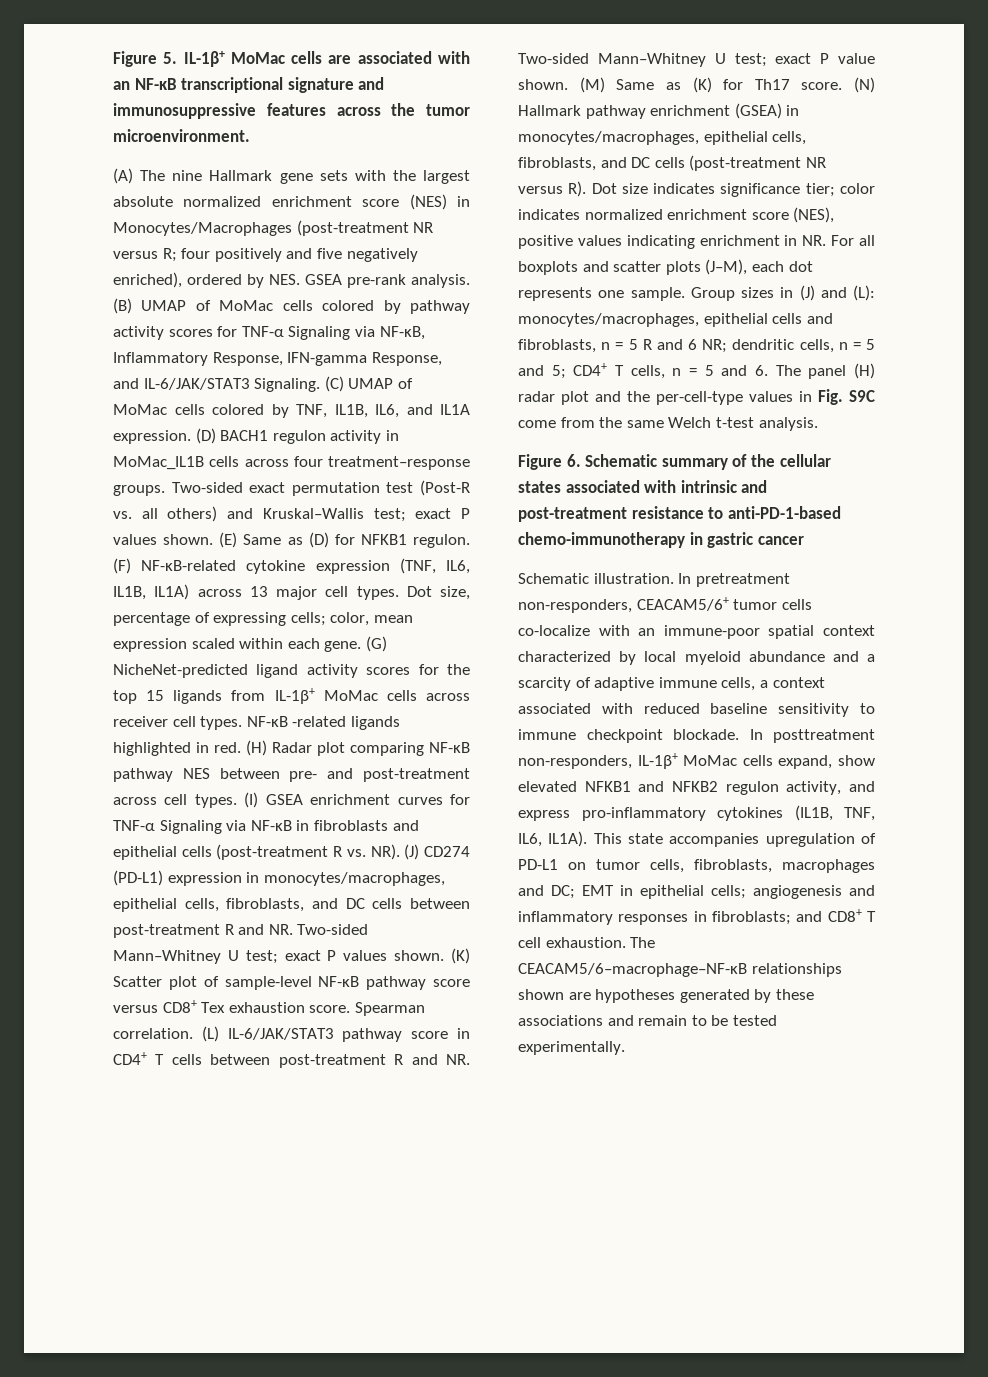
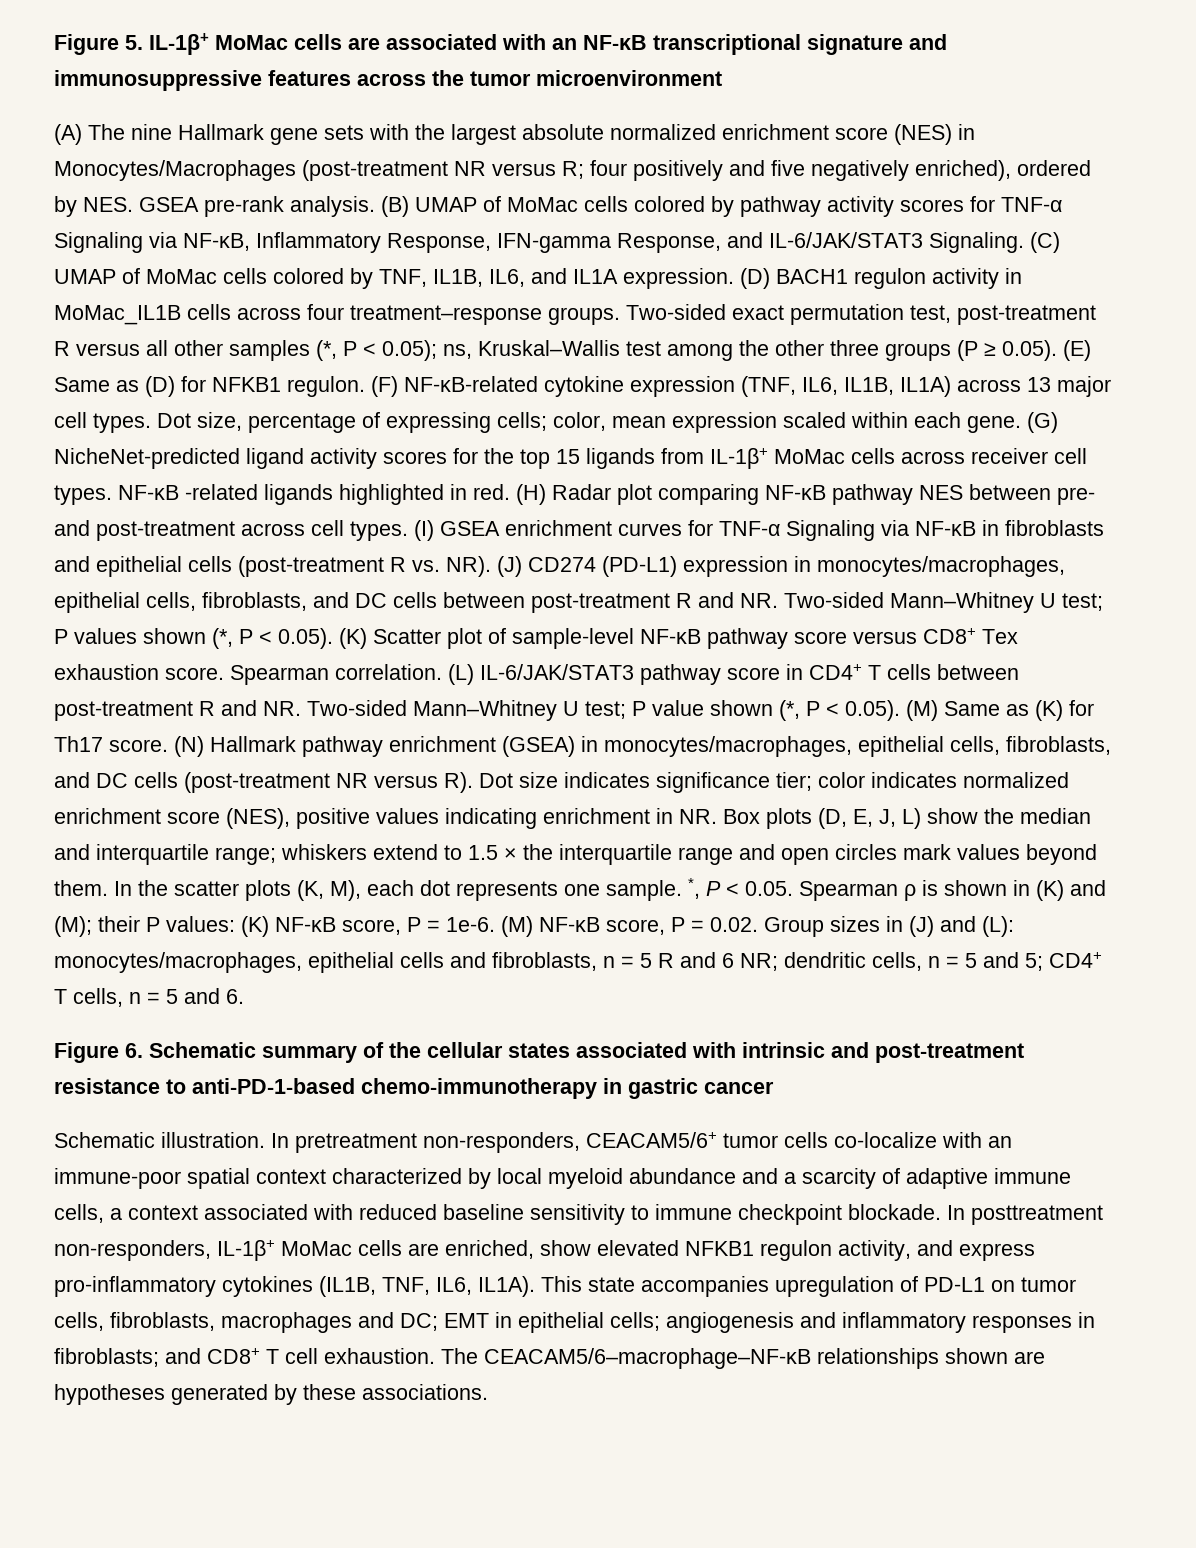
- Figure 5. IL-1β+ MoMac cells are associated with an NF-κB transcriptional signature and immunosuppressive features across the tumor microenvironment.
+ Figure 5. IL-1β+ MoMac cells are associated with an NF-κB transcriptional signature and immunosuppressive features across the tumor microenvironment
- Two-sided exact permutation test (Post-R vs. all others) and Kruskal–Wallis test; exact P values shown. (E) Same as (D) for NFKB1 regulon.
+ Two-sided exact permutation test, post-treatment R versus all other samples (*, P < 0.05); ns, Kruskal–Wallis test among the other three groups (P ≥ 0.05). (E) Same as (D) for NFKB1 regulon.
- (I) GSEA enrichment curves for TNF-α Signaling via NF-κB in fibroblasts and epithelial cells (post-treatment R vs. NR). (J) CD274 (PD-L1) expression in monocytes/macrophages, epithelial cells, fibroblasts, and DC cells between post-treatment R and NR. Two-sided Mann–Whitney U test; exact P values shown. (K) Scatter plot of sample-level NF-κB pathway score versus CD8+ Tex exhaustion score.
+ (I) GSEA enrichment curves for TNF-α Signaling via NF-κB in fibroblasts and epithelial cells (post-treatment R vs. NR). (J) CD274 (PD-L1) expression in monocytes/macrophages, epithelial cells, fibroblasts, and DC cells between post-treatment R and NR. Two-sided Mann–Whitney U test; P values shown (*, P < 0.05). (K) Scatter plot of sample-level NF-κB pathway score versus CD8+ Tex exhaustion score.
- (L) IL-6/JAK/STAT3 pathway score in CD4+ T cells between post-treatment R and NR. Two-sided Mann–Whitney U test; exact P value shown. (M) Same as (K) for Th17 score.
+ (L) IL-6/JAK/STAT3 pathway score in CD4+ T cells between post-treatment R and NR. Two-sided Mann–Whitney U test; P value shown (*, P < 0.05). (M) Same as (K) for Th17 score.
- (N) Hallmark pathway enrichment (GSEA) in monocytes/macrophages, epithelial cells, fibroblasts, and DC cells (post-treatment NR versus R). Dot size indicates significance tier; color indicates normalized enrichment score (NES), positive values indicating enrichment in NR. For all boxplots and scatter plots (J–M), each dot represents one sample.
+ (N) Hallmark pathway enrichment (GSEA) in monocytes/macrophages, epithelial cells, fibroblasts, and DC cells (post-treatment NR versus R). Dot size indicates significance tier; color indicates normalized enrichment score (NES), positive values indicating enrichment in NR. Box plots (D, E, J, L) show the median and interquartile range; whiskers extend to 1.5 × the interquartile range and open circles mark values beyond them. In the scatter plots (K, M), each dot represents one sample.
- Group sizes in (J) and (L): monocytes/macrophages, epithelial cells and fibroblasts, n = 5 R and 6 NR; dendritic cells, n = 5 and 5; CD4+ T cells, n = 5 and 6. The panel (H) radar plot and the per-cell-type values in Fig. S9C come from the same Welch t-test analysis.
+ *, P < 0.05. Spearman ρ is shown in (K) and (M); their P values: (K) NF-κB score, P = 1e-6. (M) NF-κB score, P = 0.02. Group sizes in (J) and (L): monocytes/macrophages, epithelial cells and fibroblasts, n = 5 R and 6 NR; dendritic cells, n = 5 and 5; CD4+ T cells, n = 5 and 6.
- In posttreatment non-responders, IL-1β+ MoMac cells expand, show elevated NFKB1 and NFKB2 regulon activity, and express pro-inflammatory cytokines (IL1B, TNF, IL6, IL1A).
+ In posttreatment non-responders, IL-1β+ MoMac cells are enriched, show elevated NFKB1 regulon activity, and express pro-inflammatory cytokines (IL1B, TNF, IL6, IL1A).
- The CEACAM5/6–macrophage–NF-κB relationships shown are hypotheses generated by these associations and remain to be tested experimentally.
+ The CEACAM5/6–macrophage–NF-κB relationships shown are hypotheses generated by these associations.

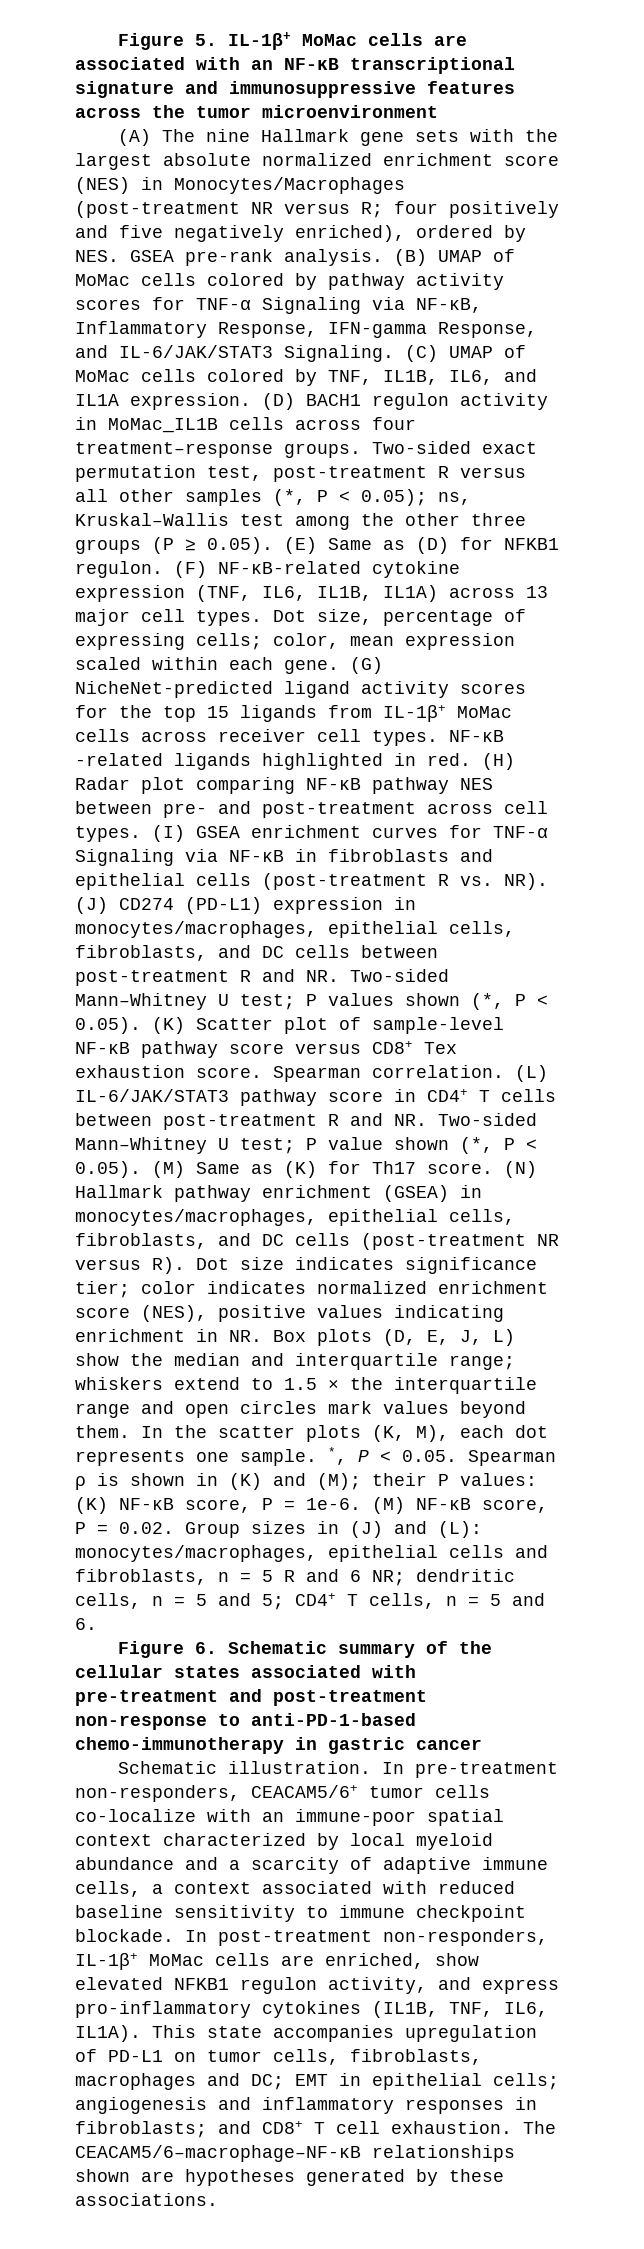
- Figure 6. Schematic summary of the cellular states associated with intrinsic and post-treatment resistance to anti-PD-1-based chemo-immunotherapy in gastric cancer
+ Figure 6. Schematic summary of the cellular states associated with pre-treatment and post-treatment non-response to anti-PD-1-based chemo-immunotherapy in gastric cancer
- In pretreatment non-responders, CEACAM5/6+ tumor cells co-localize with an immune-poor spatial context characterized by local myeloid abundance and a scarcity of adaptive immune cells, a context associated with reduced baseline sensitivity to immune checkpoint blockade.
+ In pre-treatment non-responders, CEACAM5/6+ tumor cells co-localize with an immune-poor spatial context characterized by local myeloid abundance and a scarcity of adaptive immune cells, a context associated with reduced baseline sensitivity to immune checkpoint blockade.
- In posttreatment non-responders, IL-1β+ MoMac cells are enriched, show elevated NFKB1 regulon activity, and express pro-inflammatory cytokines (IL1B, TNF, IL6, IL1A).
+ In post-treatment non-responders, IL-1β+ MoMac cells are enriched, show elevated NFKB1 regulon activity, and express pro-inflammatory cytokines (IL1B, TNF, IL6, IL1A).

